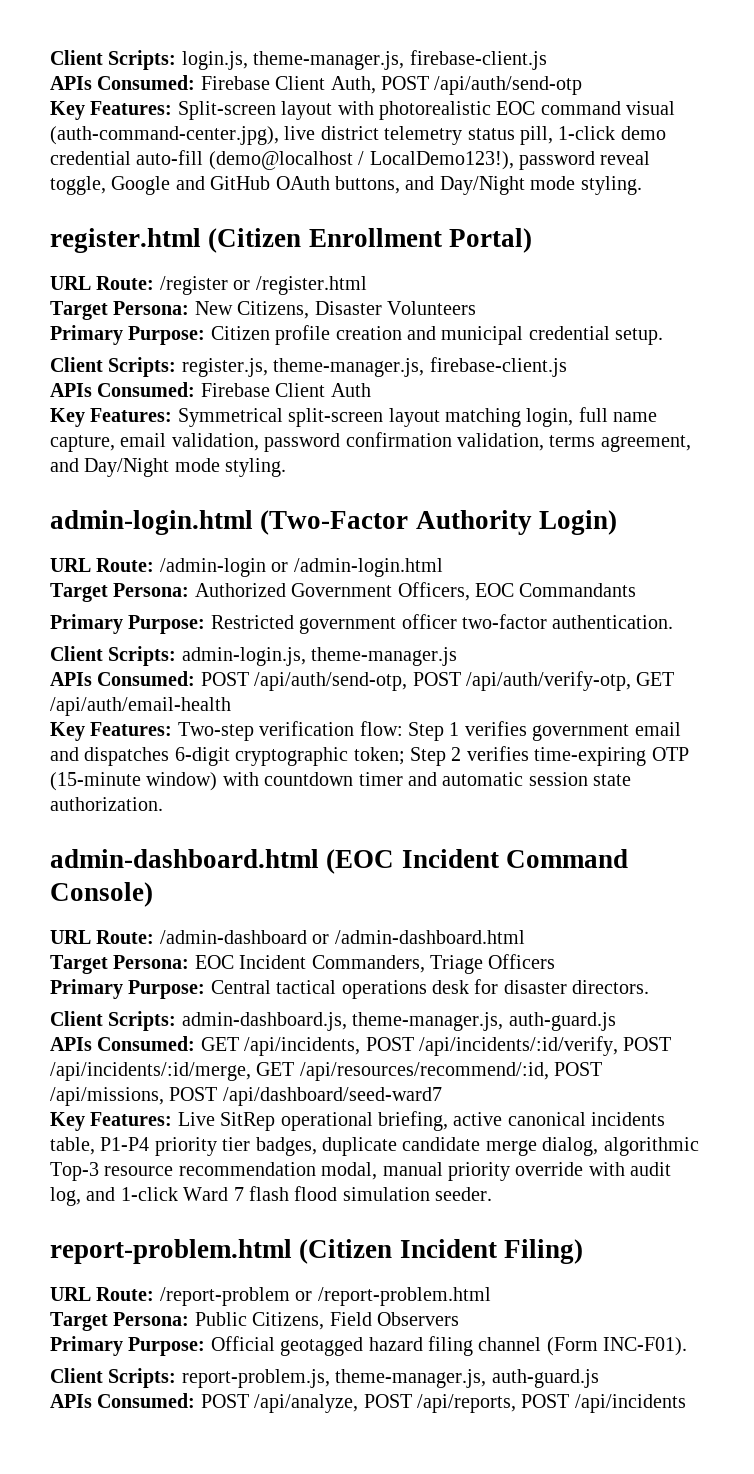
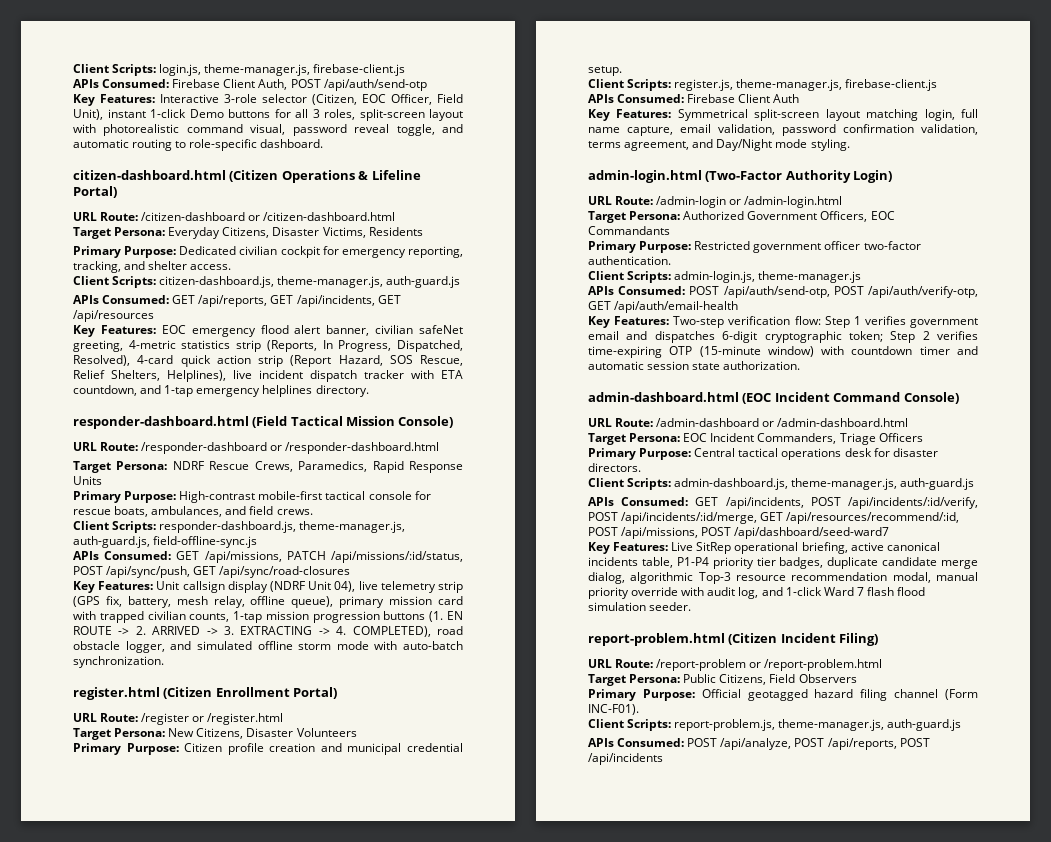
- Key Features: Split-screen layout with photorealistic EOC command visual (auth-command-center.jpg), live district telemetry status pill, 1-click demo credential auto-fill (demo@localhost / LocalDemo123!), password reveal toggle, Google and GitHub OAuth buttons, and Day/Night mode styling.
+ Key Features: Interactive 3-role selector (Citizen, EOC Officer, Field Unit), instant 1-click Demo buttons for all 3 roles, split-screen layout with photorealistic command visual, password reveal toggle, and automatic routing to role-specific dashboard.
+ citizen-dashboard.html (Citizen Operations & Lifeline Portal)
+ URL Route: /citizen-dashboard or /citizen-dashboard.html
+ Target Persona: Everyday Citizens, Disaster Victims, Residents
+ Primary Purpose: Dedicated civilian cockpit for emergency reporting, tracking, and shelter access.
+ Client Scripts: citizen-dashboard.js, theme-manager.js, auth-guard.js
+ APIs Consumed: GET /api/reports, GET /api/incidents, GET /api/resources
+ Key Features: EOC emergency flood alert banner, civilian safeNet greeting, 4-metric statistics strip (Reports, In Progress, Dispatched, Resolved), 4-card quick action strip (Report Hazard, SOS Rescue, Relief Shelters, Helplines), live incident dispatch tracker with ETA countdown, and 1-tap emergency helplines directory.
+ responder-dashboard.html (Field Tactical Mission Console)
+ URL Route: /responder-dashboard or /responder-dashboard.html
+ Target Persona: NDRF Rescue Crews, Paramedics, Rapid Response Units
+ Primary Purpose: High-contrast mobile-first tactical console for rescue boats, ambulances, and field crews.
+ Client Scripts: responder-dashboard.js, theme-manager.js, auth-guard.js, field-offline-sync.js
+ APIs Consumed: GET /api/missions, PATCH /api/missions/:id/status, POST /api/sync/push, GET /api/sync/road-closures
+ Key Features: Unit callsign display (NDRF Unit 04), live telemetry strip (GPS fix, battery, mesh relay, offline queue), primary mission card with trapped civilian counts, 1-tap mission progression buttons (1. EN ROUTE -> 2. ARRIVED -> 3. EXTRACTING -> 4. COMPLETED), road obstacle logger, and simulated offline storm mode with auto-batch synchronization.

